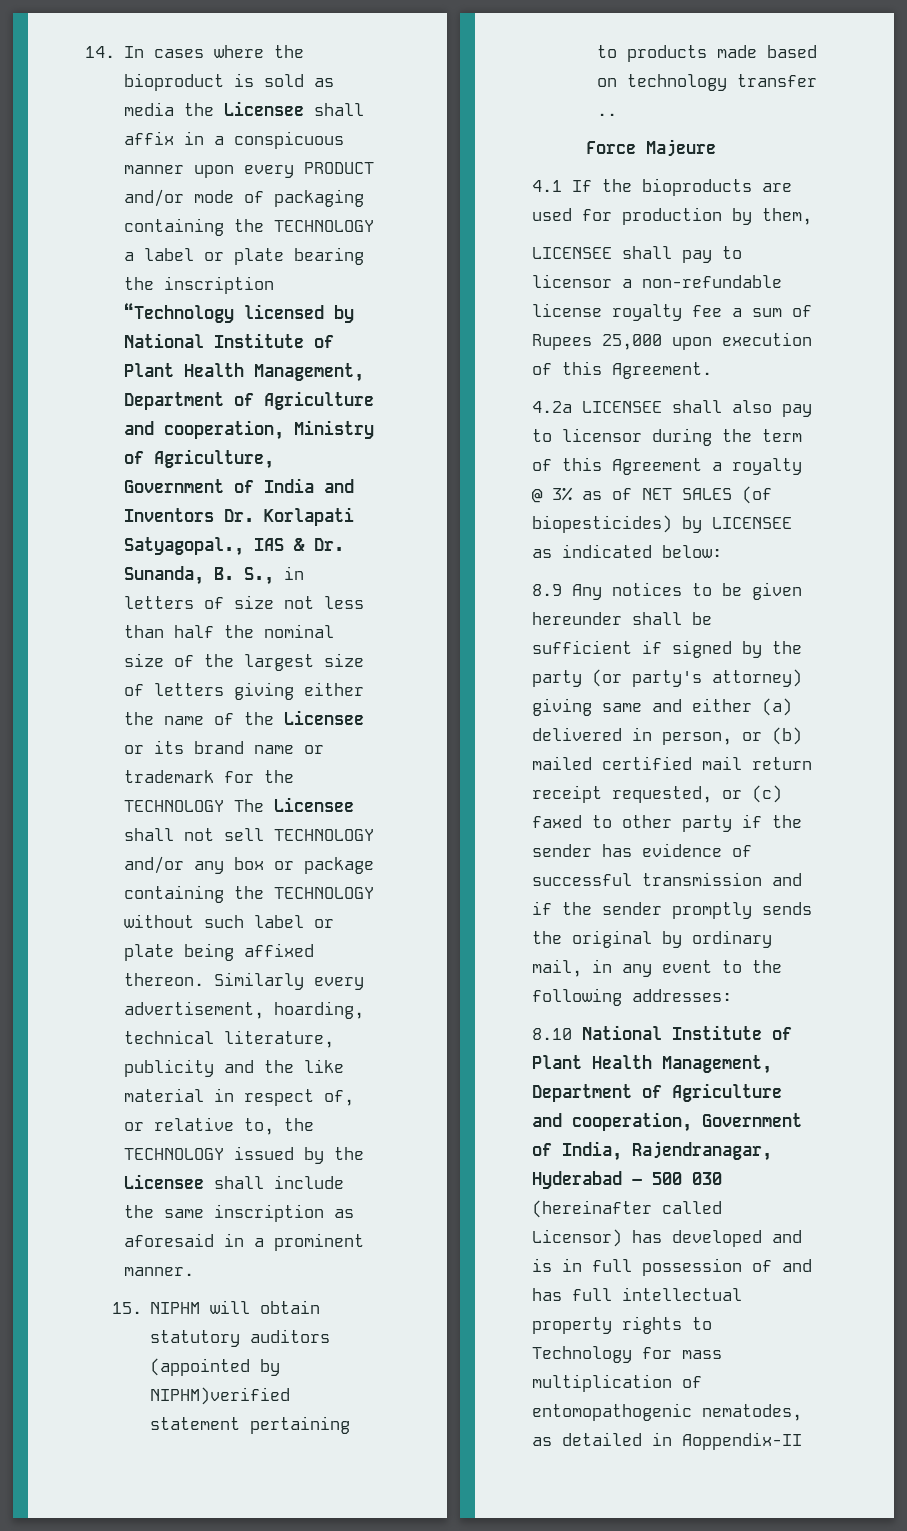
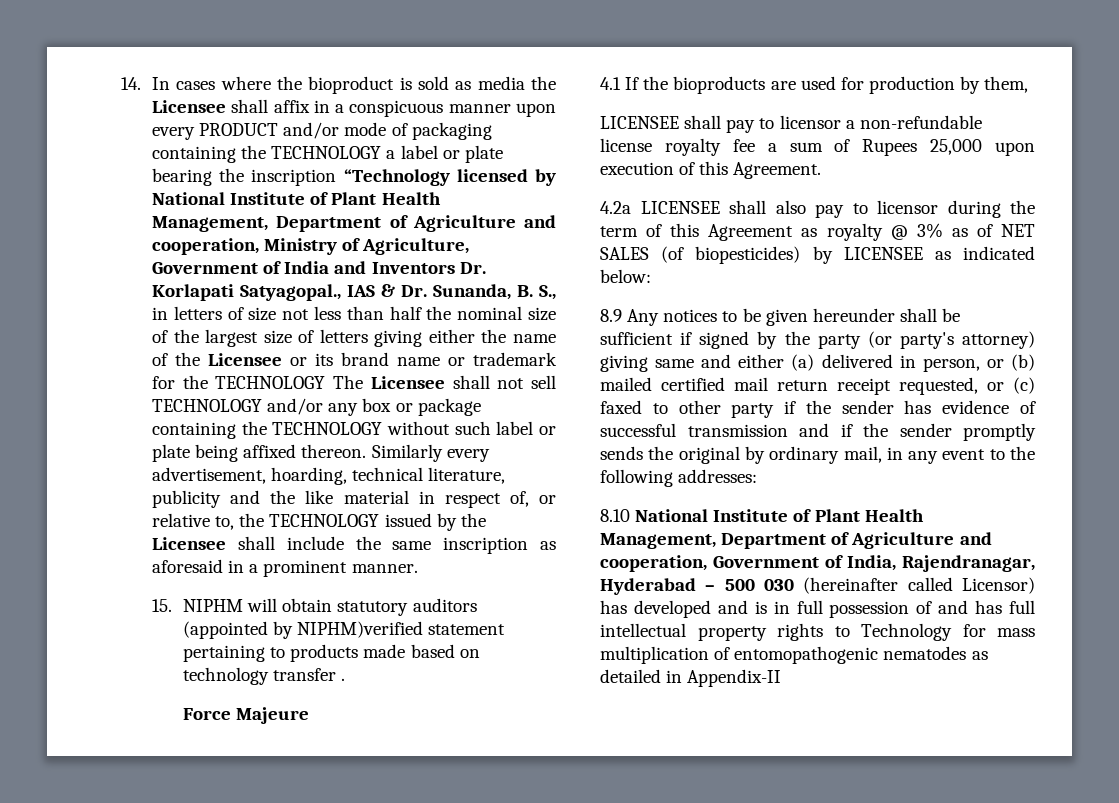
- 15. NIPHM will obtain statutory auditors (appointed by NIPHM)verified statement pertaining to products made based on technology transfer ..
+ 15. NIPHM will obtain statutory auditors (appointed by NIPHM)verified statement pertaining to products made based on technology transfer .
- 4.2a LICENSEE shall also pay to licensor during the term of this Agreement a royalty @ 3% as of NET SALES (of biopesticides) by LICENSEE as indicated below:
+ 4.2a LICENSEE shall also pay to licensor during the term of this Agreement as royalty @ 3% as of NET SALES (of biopesticides) by LICENSEE as indicated below:
- 8.10 National Institute of Plant Health Management, Department of Agriculture and cooperation, Government of India, Rajendranagar, Hyderabad – 500 030 (hereinafter called Licensor) has developed and is in full possession of and has full intellectual property rights to Technology for mass multiplication of entomopathogenic nematodes, as detailed in Aoppendix-II
+ 8.10 National Institute of Plant Health Management, Department of Agriculture and cooperation, Government of India, Rajendranagar, Hyderabad – 500 030 (hereinafter called Licensor) has developed and is in full possession of and has full intellectual property rights to Technology for mass multiplication of entomopathogenic nematodes as detailed in Appendix-II

